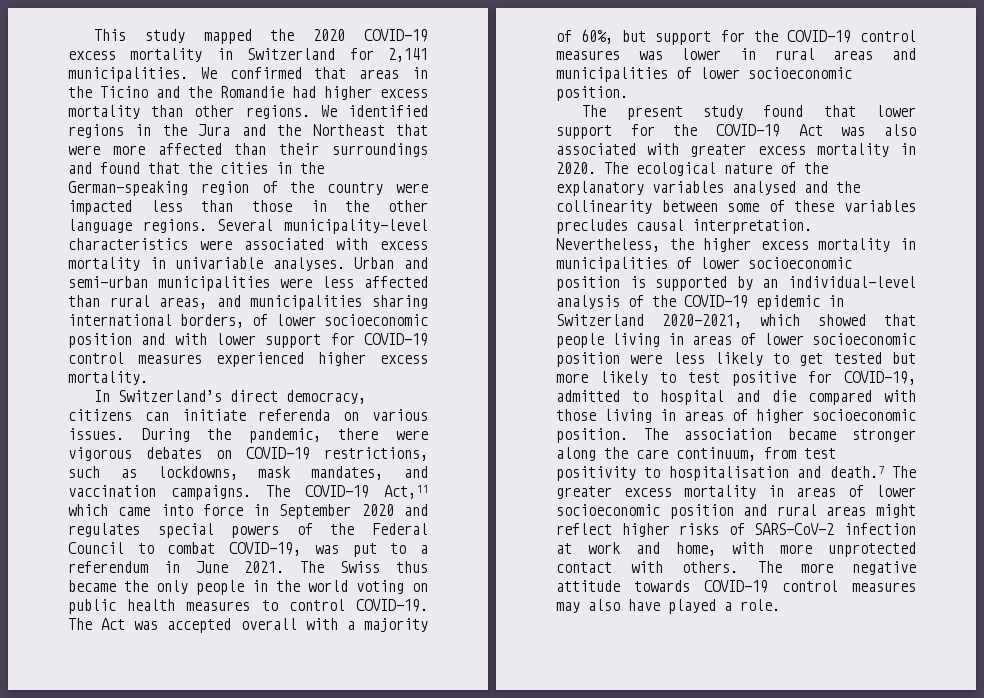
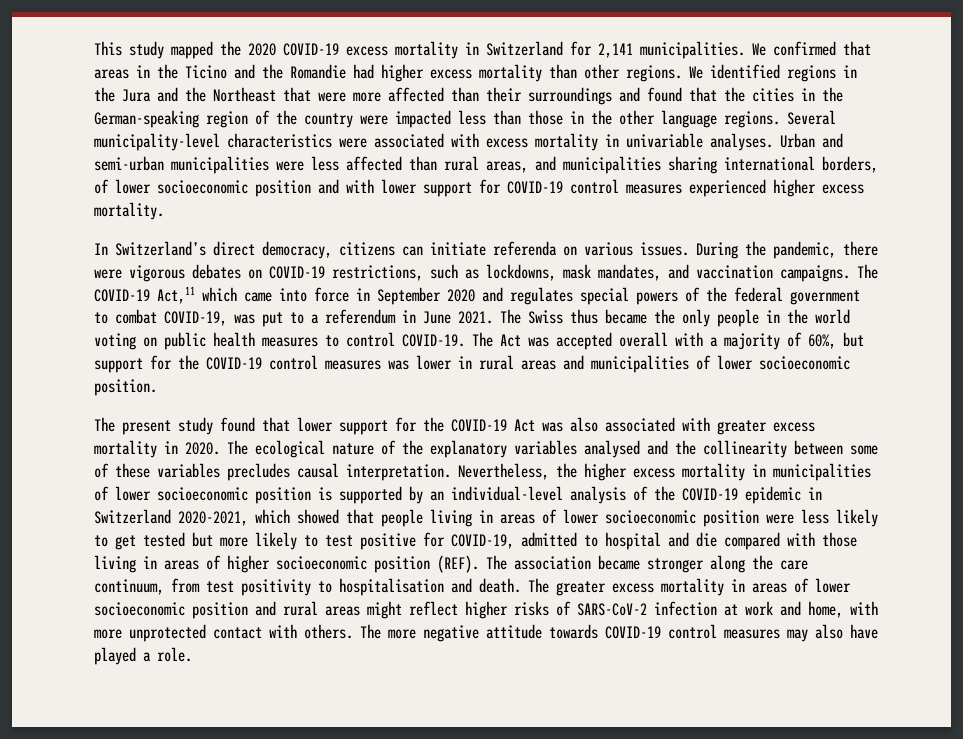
- The COVID-19 Act,11 which came into force in September 2020 and regulates special powers of the Federal Council to combat COVID-19, was put to a referendum in June 2021.
+ The COVID-19 Act,11 which came into force in September 2020 and regulates special powers of the federal government to combat COVID-19, was put to a referendum in June 2021.
- Nevertheless, the higher excess mortality in municipalities of lower socioeconomic position is supported by an individual-level analysis of the COVID-19 epidemic in Switzerland 2020-2021, which showed that people living in areas of lower socioeconomic position were less likely to get tested but more likely to test positive for COVID-19, admitted to hospital and die compared with those living in areas of higher socioeconomic position.
+ Nevertheless, the higher excess mortality in municipalities of lower socioeconomic position is supported by an individual-level analysis of the COVID-19 epidemic in Switzerland 2020-2021, which showed that people living in areas of lower socioeconomic position were less likely to get tested but more likely to test positive for COVID-19, admitted to hospital and die compared with those living in areas of higher socioeconomic position (REF).
- The association became stronger along the care continuum, from test positivity to hospitalisation and death.7 The greater excess mortality in areas of lower socioeconomic position and rural areas might reflect higher risks of SARS-CoV-2 infection at work and home, with more unprotected contact with others.
+ The association became stronger along the care continuum, from test positivity to hospitalisation and death. The greater excess mortality in areas of lower socioeconomic position and rural areas might reflect higher risks of SARS-CoV-2 infection at work and home, with more unprotected contact with others.

